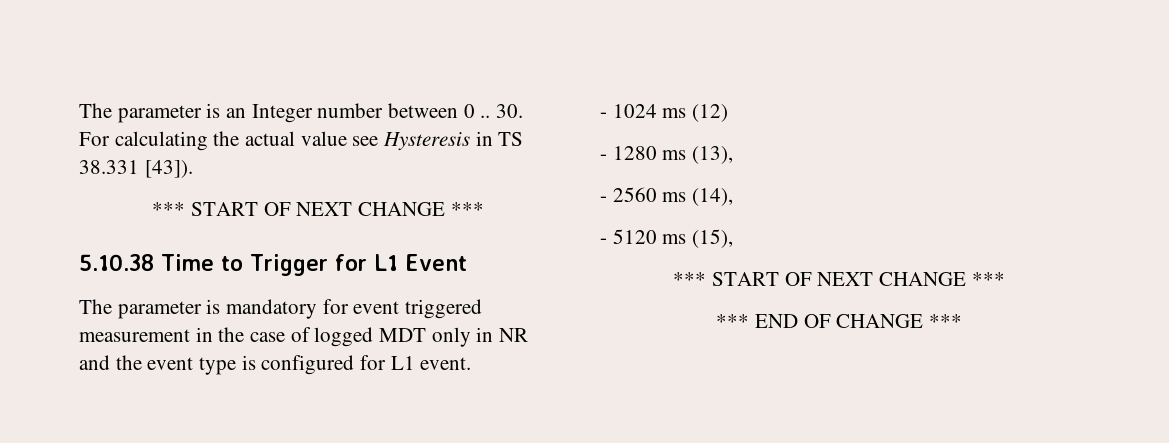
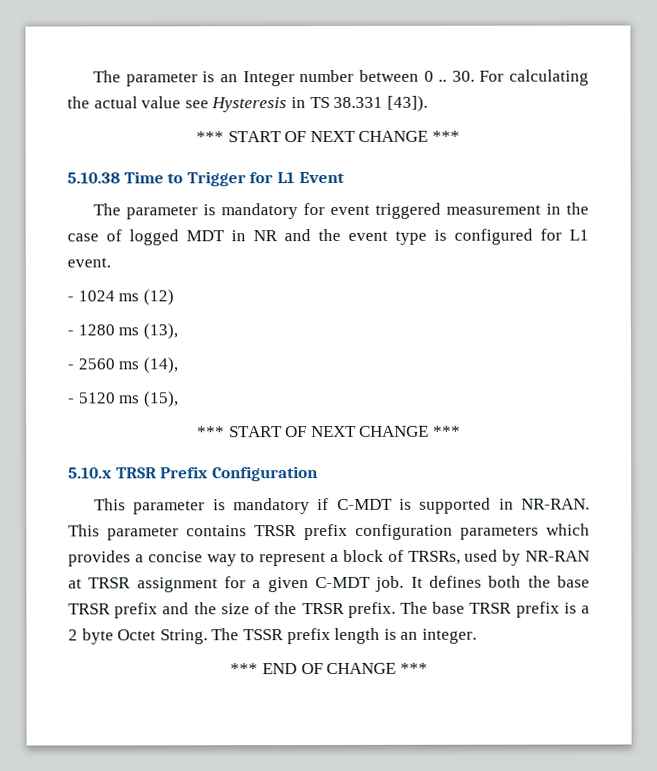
- The parameter is mandatory for event triggered measurement in the case of logged MDT only in NR and the event type is configured for L1 event.
+ The parameter is mandatory for event triggered measurement in the case of logged MDT in NR and the event type is configured for L1 event.
+ 5.10.x TRSR Prefix Configuration
+ This parameter is mandatory if C-MDT is supported in NR-RAN. This parameter contains TRSR prefix configuration parameters which provides a concise way to represent a block of TRSRs, used by NR-RAN at TRSR assignment for a given C-MDT job. It defines both the base TRSR prefix and the size of the TRSR prefix. The base TRSR prefix is a 2 byte Octet String. The TSSR prefix length is an integer.

